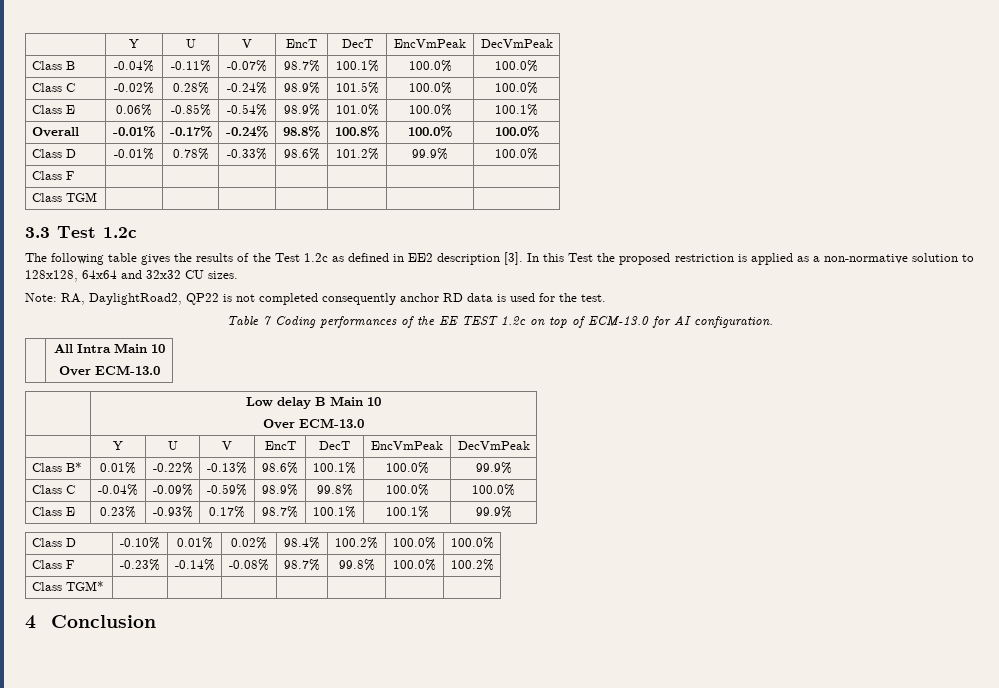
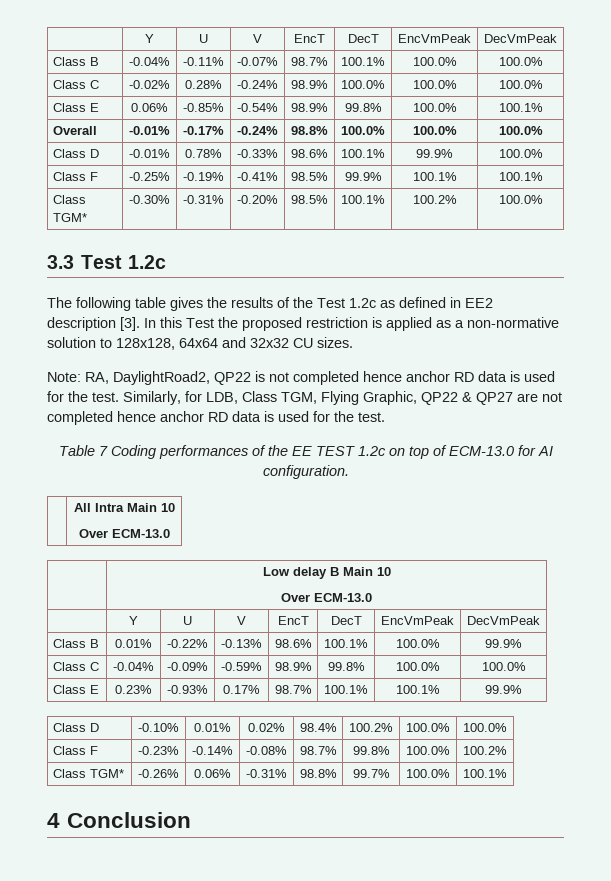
- Class C | -0.02% | 0.28% | -0.24% | 98.9% | 101.5% | 100.0% | 100.0%
+ Class C | -0.02% | 0.28% | -0.24% | 98.9% | 100.0% | 100.0% | 100.0%
- Class E | 0.06% | -0.85% | -0.54% | 98.9% | 101.0% | 100.0% | 100.1%
+ Class E | 0.06% | -0.85% | -0.54% | 98.9% | 99.8% | 100.0% | 100.1%
- Overall | -0.01% | -0.17% | -0.24% | 98.8% | 100.8% | 100.0% | 100.0%
+ Overall | -0.01% | -0.17% | -0.24% | 98.8% | 100.0% | 100.0% | 100.0%
- Class D | -0.01% | 0.78% | -0.33% | 98.6% | 101.2% | 99.9% | 100.0%
+ Class D | -0.01% | 0.78% | -0.33% | 98.6% | 100.1% | 99.9% | 100.0%
- Class F | | | | | | |
- Class TGM | | | | | | |
+ Class F | -0.25% | -0.19% | -0.41% | 98.5% | 99.9% | 100.1% | 100.1%
+ Class TGM* | -0.30% | -0.31% | -0.20% | 98.5% | 100.1% | 100.2% | 100.0%
- Note: RA, DaylightRoad2, QP22 is not completed consequently anchor RD data is used for the test.
+ Note: RA, DaylightRoad2, QP22 is not completed hence anchor RD data is used for the test. Similarly, for LDB, Class TGM, Flying Graphic, QP22 & QP27 are not completed hence anchor RD data is used for the test.
- Class B* | 0.01% | -0.22% | -0.13% | 98.6% | 100.1% | 100.0% | 99.9%
+ Class B | 0.01% | -0.22% | -0.13% | 98.6% | 100.1% | 100.0% | 99.9%
- Class TGM* | | | | | | |
+ Class TGM* | -0.26% | 0.06% | -0.31% | 98.8% | 99.7% | 100.0% | 100.1%

